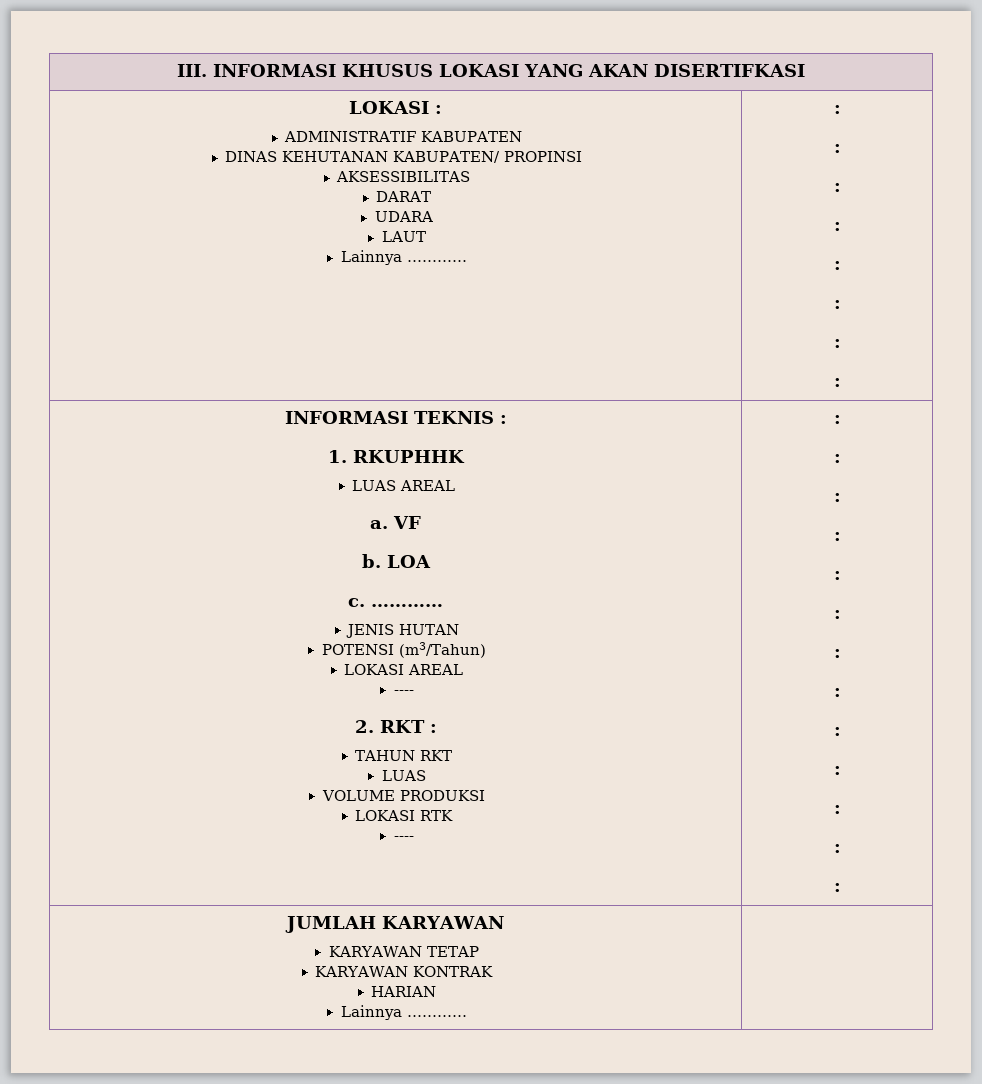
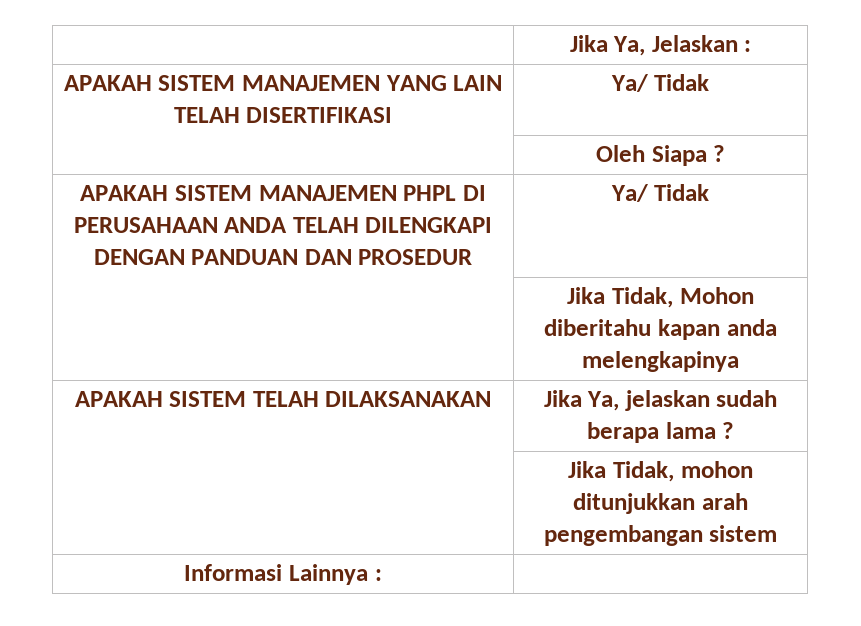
- III. INFORMASI KHUSUS LOKASI YANG AKAN DISERTIFKASI
- LOKASI :
- ADMINISTRATIF KABUPATEN
- DINAS KEHUTANAN KABUPATEN/ PROPINSI
- AKSESSIBILITAS
- DARAT
- UDARA
- LAUT
- Lainnya ………… | :
- :
- :
- :
- :
- :
- :
- :
- INFORMASI TEKNIS :
- 1. RKUPHHK
- LUAS AREAL
- a. VF
- b. LOA
- c. …………
- JENIS HUTAN
- POTENSI (m3/Tahun)
- LOKASI AREAL
- ----
- 2. RKT :
- TAHUN RKT
- LUAS
- VOLUME PRODUKSI
- LOKASI RTK
- ---- | :
- :
- :
- :
- :
- :
- :
- :
- :
- :
- :
- :
- :
- JUMLAH KARYAWAN
- KARYAWAN TETAP
- KARYAWAN KONTRAK
- HARIAN
- Lainnya ………… |
+ | Jika Ya, Jelaskan :
+ APAKAH SISTEM MANAJEMEN YANG LAIN TELAH DISERTIFIKASI | Ya/ Tidak
+ | Oleh Siapa ?
+ APAKAH SISTEM MANAJEMEN PHPL DI PERUSAHAAN ANDA TELAH DILENGKAPI DENGAN PANDUAN DAN PROSEDUR | Ya/ Tidak
+ | Jika Tidak, Mohon diberitahu kapan anda melengkapinya
+ APAKAH SISTEM TELAH DILAKSANAKAN | Jika Ya, jelaskan sudah berapa lama ?
+ | Jika Tidak, mohon ditunjukkan arah pengembangan sistem
+ Informasi Lainnya : |

